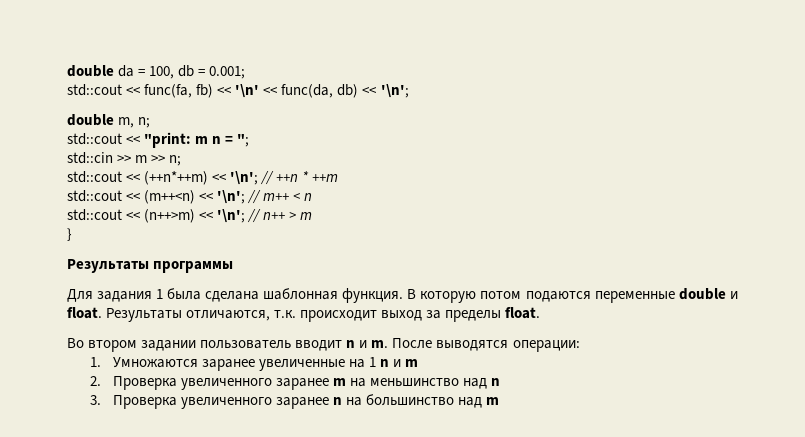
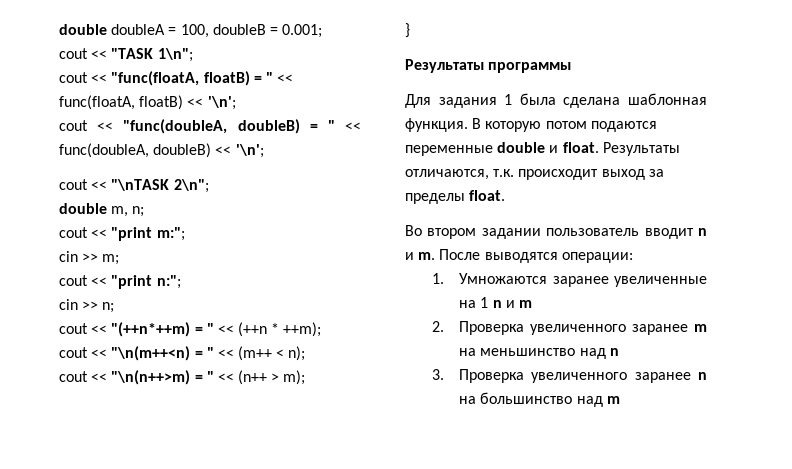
- double da = 100, db = 0.001;
+ double doubleA = 100, doubleB = 0.001;
- std::cout << func(fa, fb) << '\n' << func(da, db) << '\n';
+ cout << "TASK 1\n";
+ cout << "func(floatA, floatB) = " << func(floatA, floatB) << '\n';
+ cout << "func(doubleA, doubleB) = " << func(doubleA, doubleB) << '\n';
+ cout << "\nTASK 2\n";
  double m, n;
- std::cout << "print: m n = ";
- std::cin >> m >> n;
- std::cout << (++n*++m) << '\n'; // ++n * ++m
- std::cout << (m++<n) << '\n'; // m++ < n
- std::cout << (n++>m) << '\n'; // n++ > m
+ cout << "print m:";
+ cin >> m;
+ cout << "print n:";
+ cin >> n;
+ cout << "(++n*++m) = " << (++n * ++m);
+ cout << "\n(m++<n) = " << (m++ < n);
+ cout << "\n(n++>m) = " << (n++ > m);

